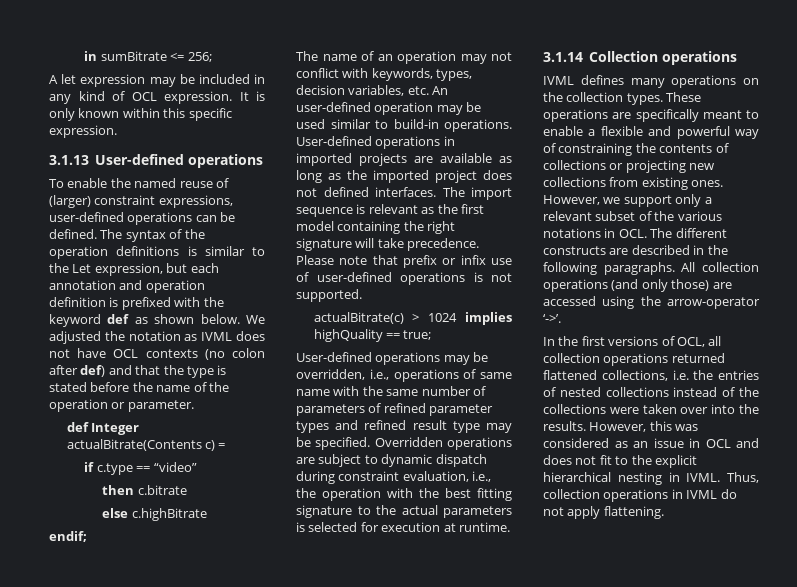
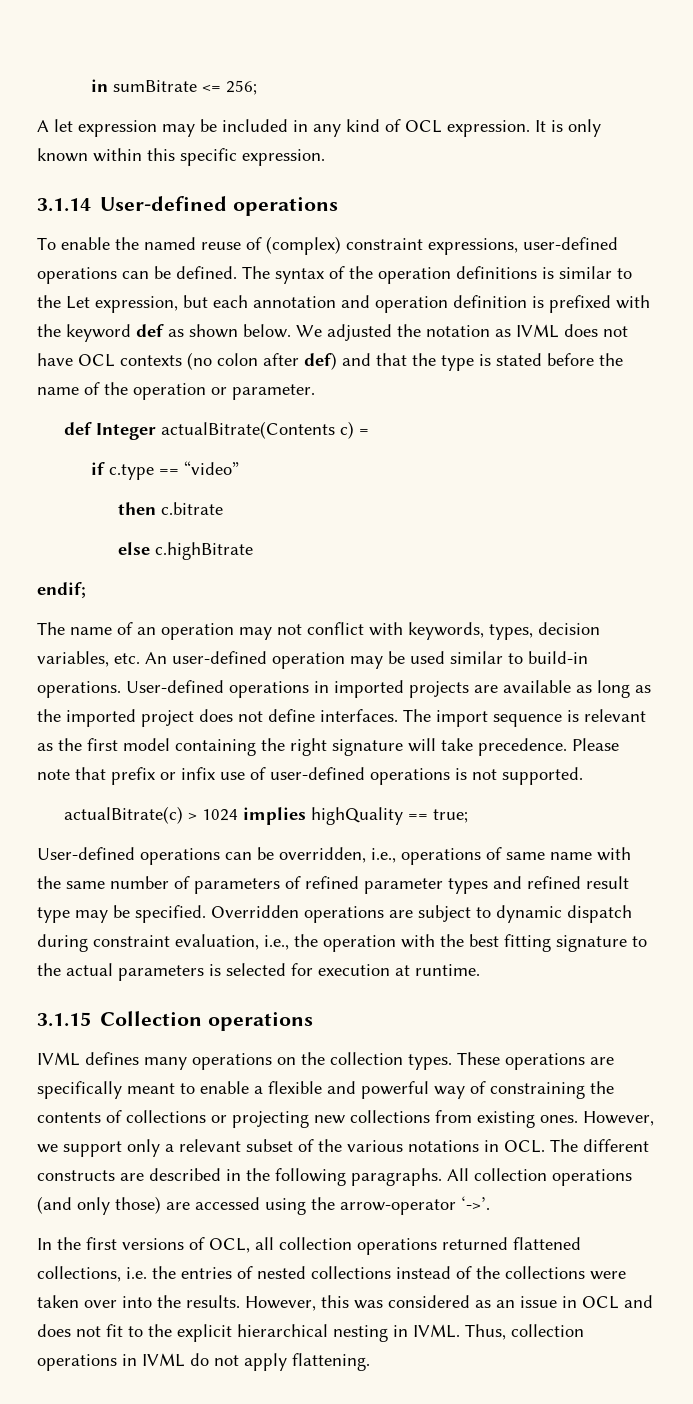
- 3.1.13 User-defined operations
+ 3.1.14 User-defined operations
- To enable the named reuse of (larger) constraint expressions, user-defined operations can be defined.
+ To enable the named reuse of (complex) constraint expressions, user-defined operations can be defined.
- User-defined operations in imported projects are available as long as the imported project does not defined interfaces.
+ User-defined operations in imported projects are available as long as the imported project does not define interfaces.
- User-defined operations may be overridden, i.e., operations of same name with the same number of parameters of refined parameter types and refined result type may be specified.
+ User-defined operations can be overridden, i.e., operations of same name with the same number of parameters of refined parameter types and refined result type may be specified.
- 3.1.14 Collection operations
+ 3.1.15 Collection operations

